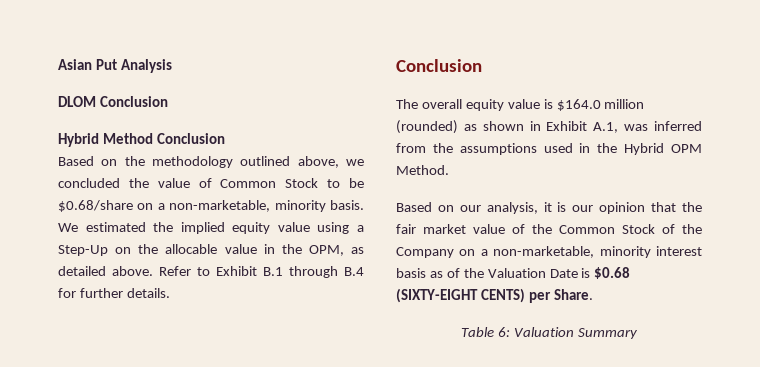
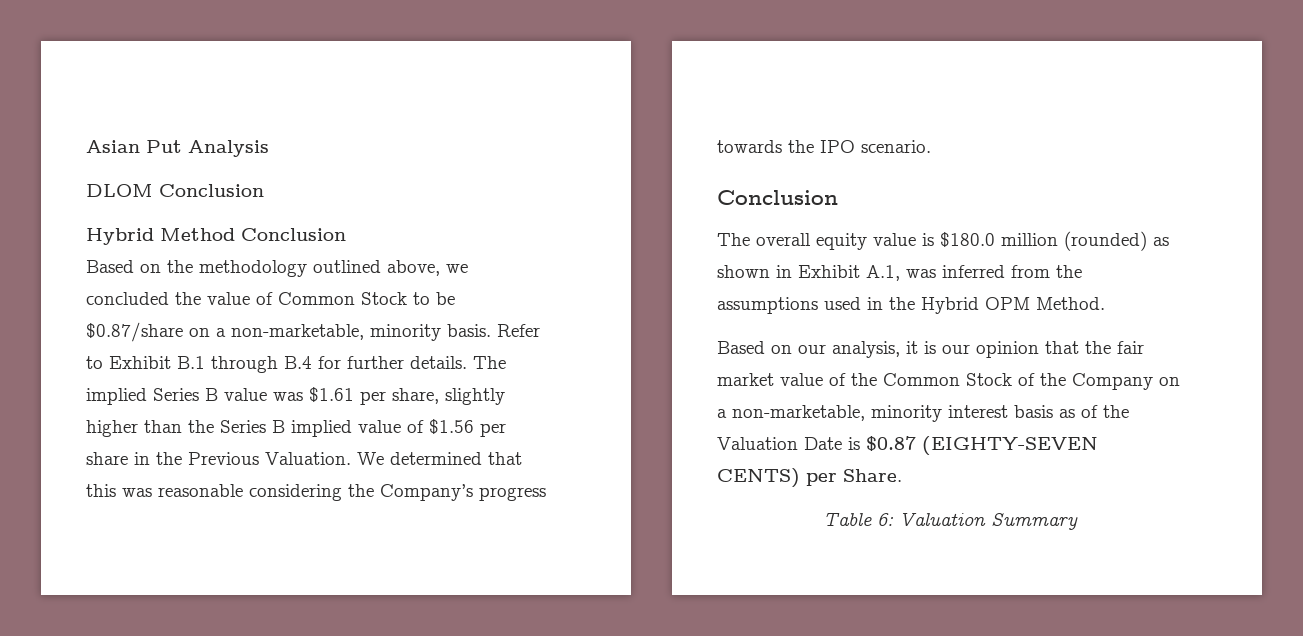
- Based on the methodology outlined above, we concluded the value of Common Stock to be $0.68/share on a non-marketable, minority basis.
+ Based on the methodology outlined above, we concluded the value of Common Stock to be $0.87/share on a non-marketable, minority basis.
- We estimated the implied equity value using a Step-Up on the allocable value in the OPM, as detailed above.
+ The implied Series B value was $1.61 per share, slightly higher than the Series B implied value of $1.56 per share in the Previous Valuation. We determined that this was reasonable considering the Company’s progress towards the IPO scenario.
- The overall equity value is $164.0 million (rounded) as shown in Exhibit A.1, was inferred from the assumptions used in the Hybrid OPM Method.
+ The overall equity value is $180.0 million (rounded) as shown in Exhibit A.1, was inferred from the assumptions used in the Hybrid OPM Method.
- Based on our analysis, it is our opinion that the fair market value of the Common Stock of the Company on a non-marketable, minority interest basis as of the Valuation Date is $0.68 (SIXTY-EIGHT CENTS) per Share.
+ Based on our analysis, it is our opinion that the fair market value of the Common Stock of the Company on a non-marketable, minority interest basis as of the Valuation Date is $0.87 (EIGHTY-SEVEN CENTS) per Share.

